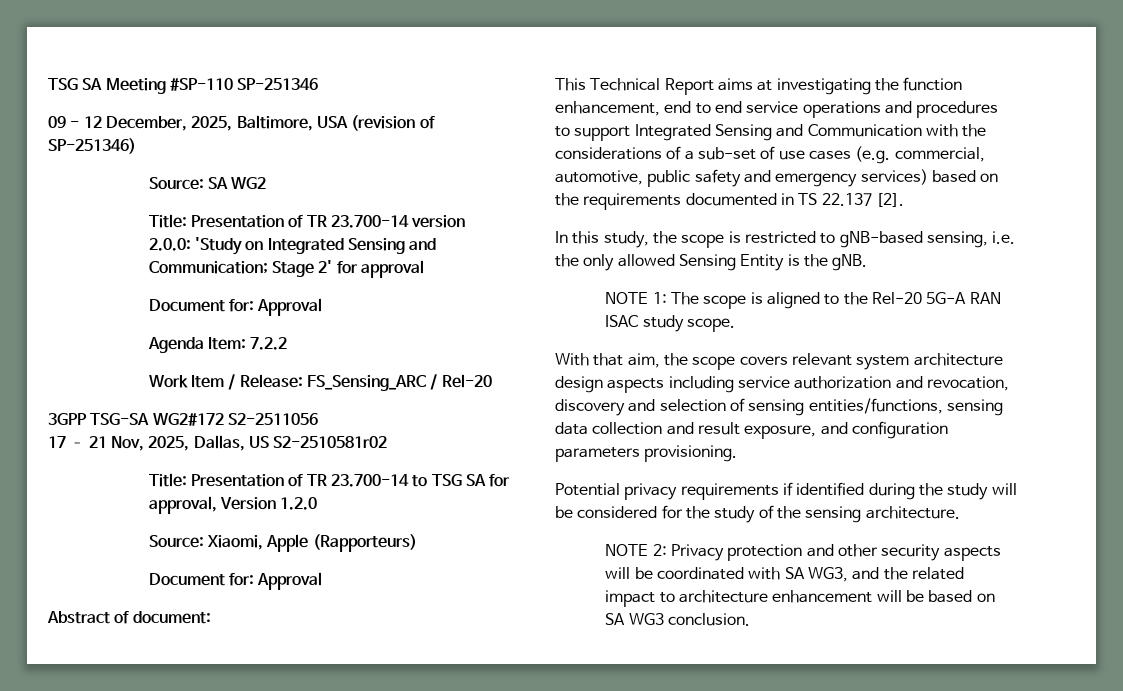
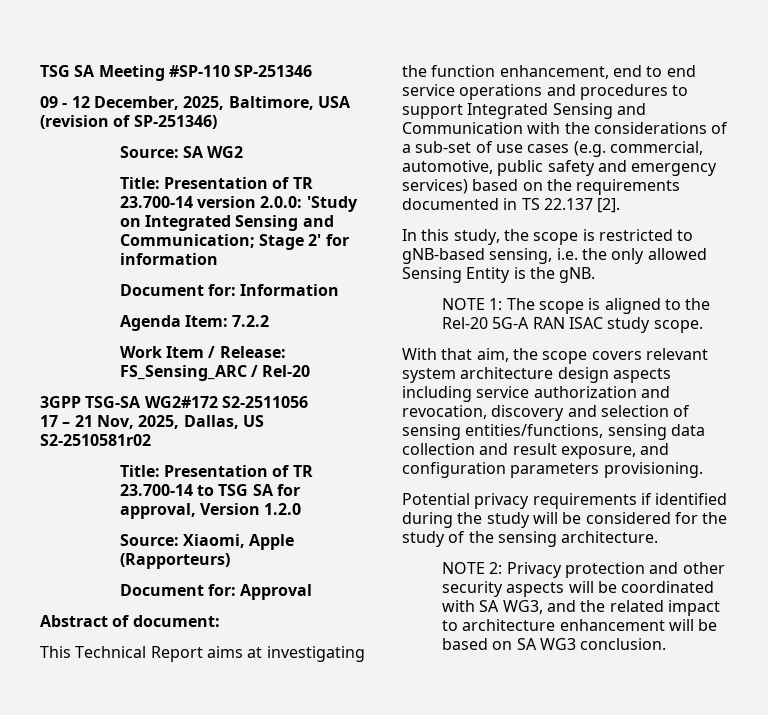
- Title: Presentation of TR 23.700-14 version 2.0.0: 'Study on Integrated Sensing and Communication; Stage 2' for approval
- Document for: Approval
+ Title: Presentation of TR 23.700-14 version 2.0.0: 'Study on Integrated Sensing and Communication; Stage 2' for information
+ Document for: Information

